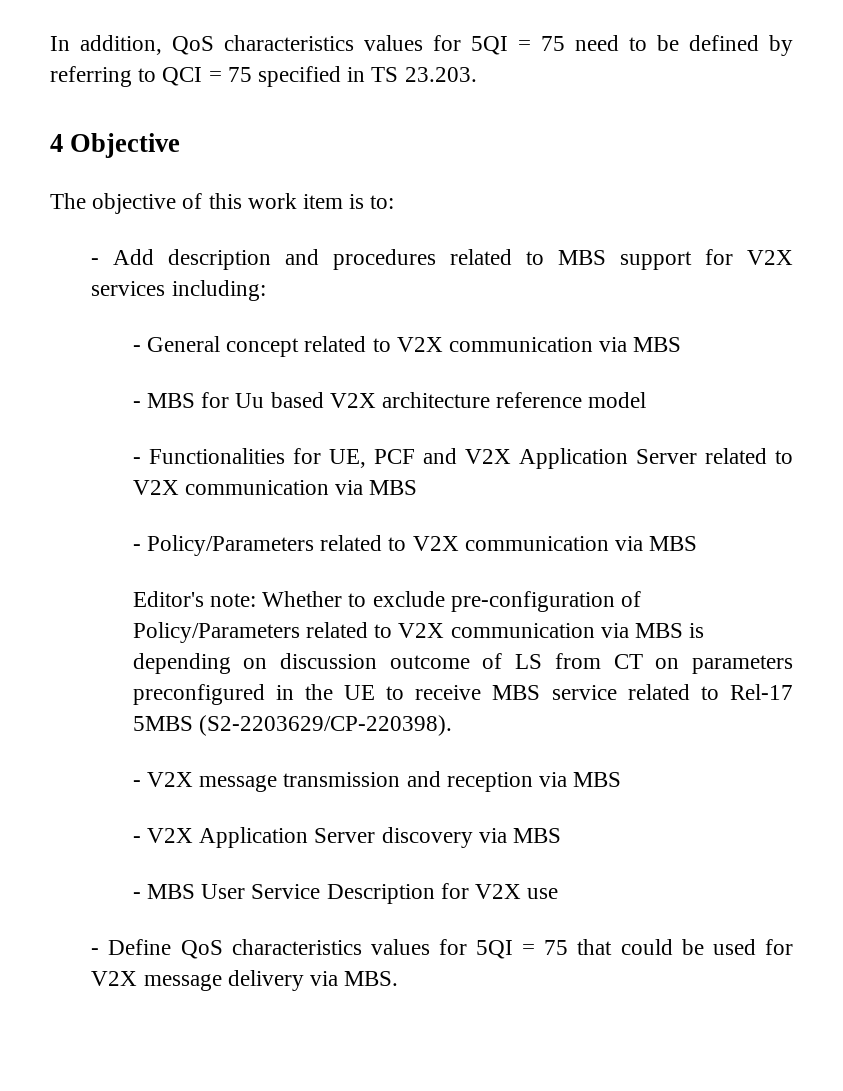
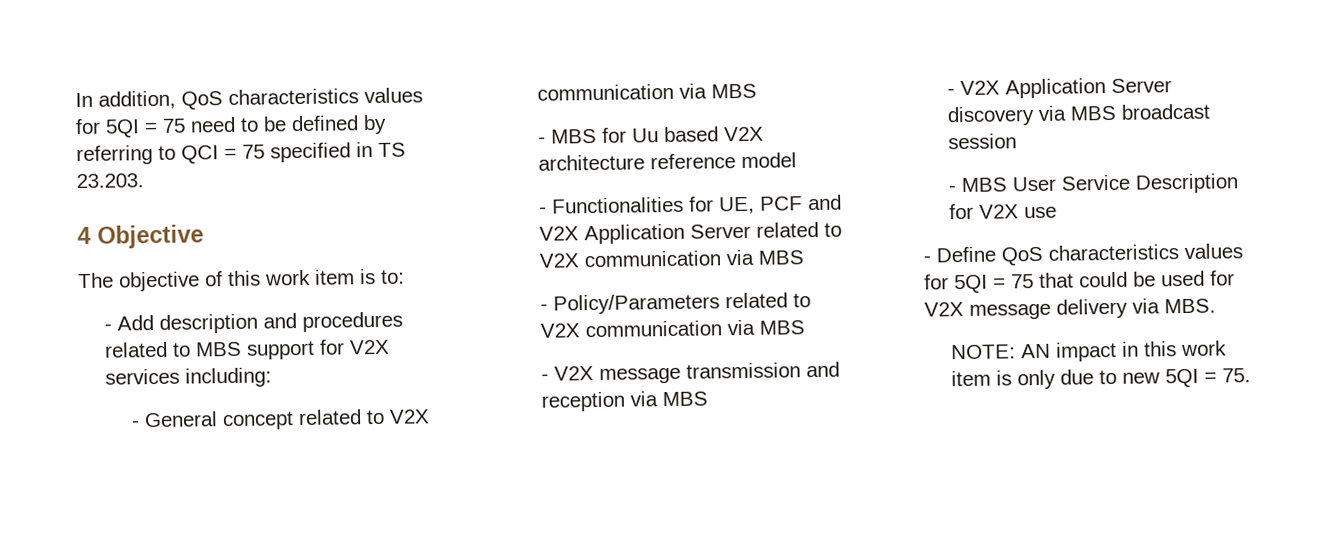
- Editor's note: Whether to exclude pre-configuration of Policy/Parameters related to V2X communication via MBS is depending on discussion outcome of LS from CT on parameters preconfigured in the UE to receive MBS service related to Rel-17 5MBS (S2-2203629/CP-220398).
- - V2X Application Server discovery via MBS
+ - V2X Application Server discovery via MBS broadcast session
+ NOTE: AN impact in this work item is only due to new 5QI = 75.

